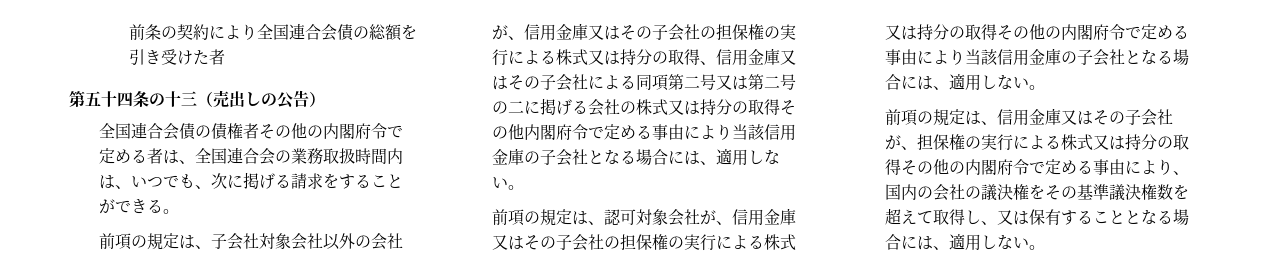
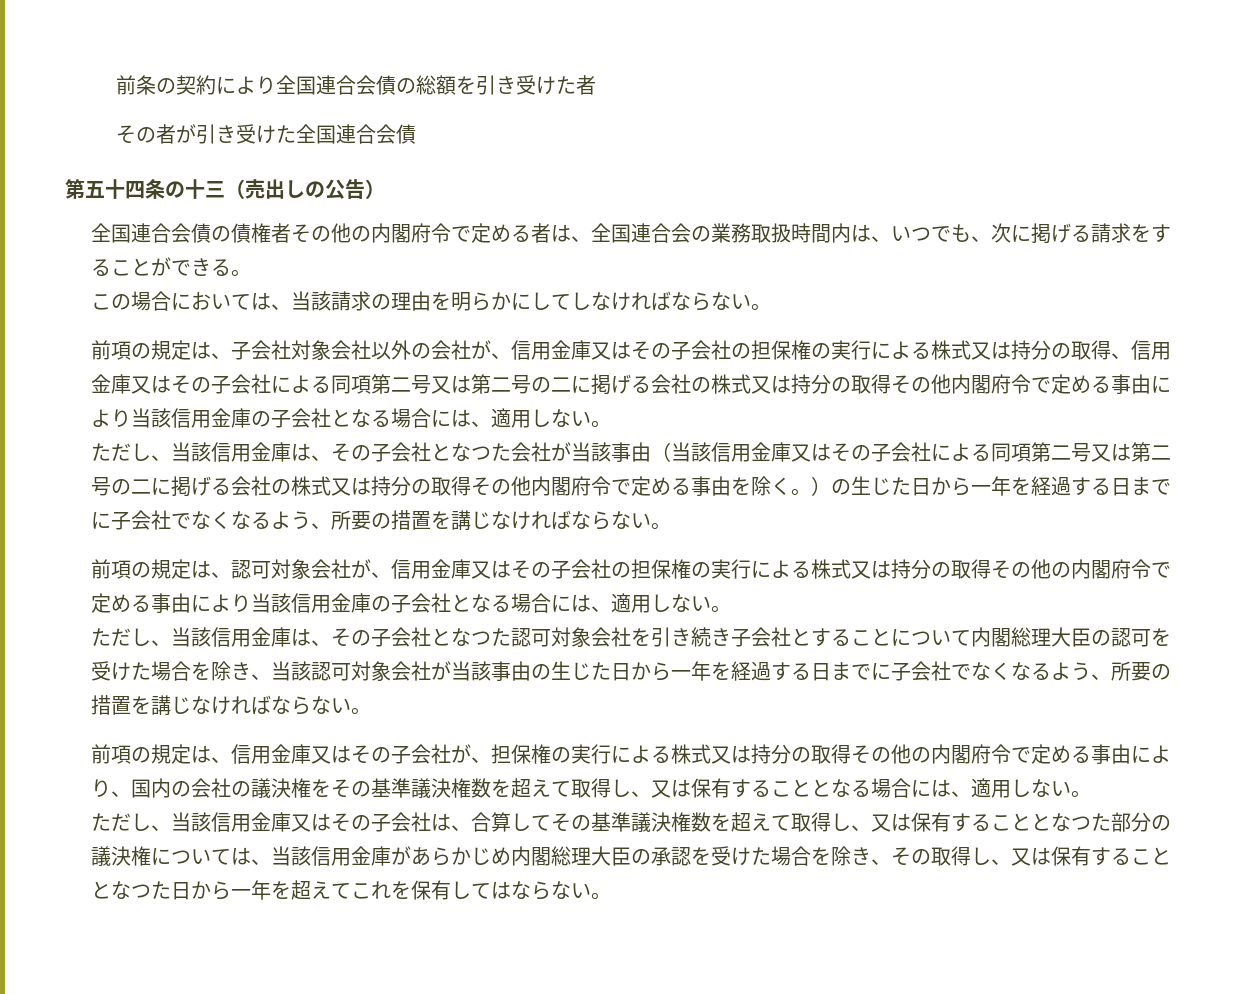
+ その者が引き受けた全国連合会債
+ この場合においては、当該請求の理由を明らかにしてしなければならない。
+ ただし、当該信用金庫は、その子会社となつた会社が当該事由（当該信用金庫又はその子会社による同項第二号又は第二号の二に掲げる会社の株式又は持分の取得その他内閣府令で定める事由を除く。）の生じた日から一年を経過する日までに子会社でなくなるよう、所要の措置を講じなければならない。
+ ただし、当該信用金庫は、その子会社となつた認可対象会社を引き続き子会社とすることについて内閣総理大臣の認可を受けた場合を除き、当該認可対象会社が当該事由の生じた日から一年を経過する日までに子会社でなくなるよう、所要の措置を講じなければならない。
+ ただし、当該信用金庫又はその子会社は、合算してその基準議決権数を超えて取得し、又は保有することとなつた部分の議決権については、当該信用金庫があらかじめ内閣総理大臣の承認を受けた場合を除き、その取得し、又は保有することとなつた日から一年を超えてこれを保有してはならない。

